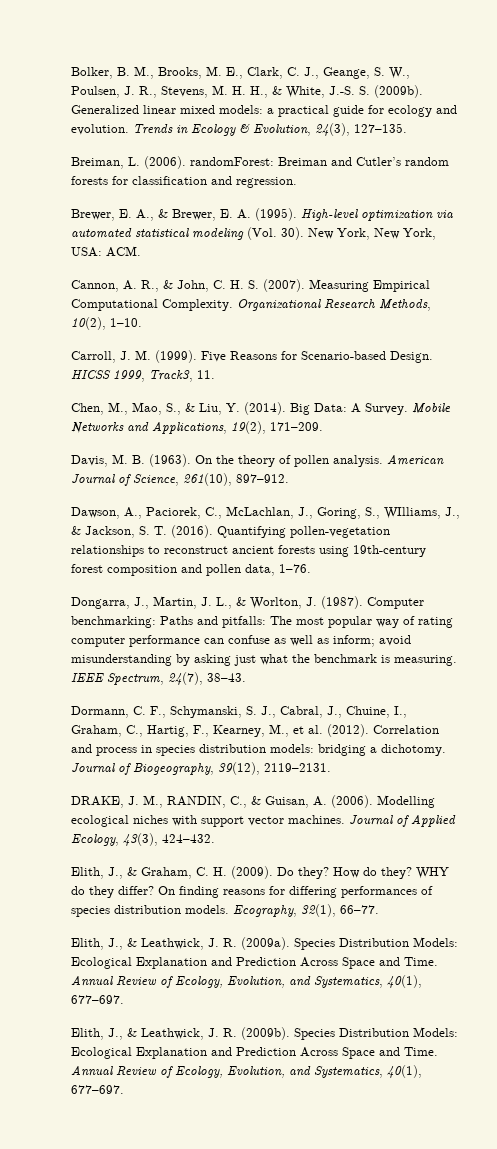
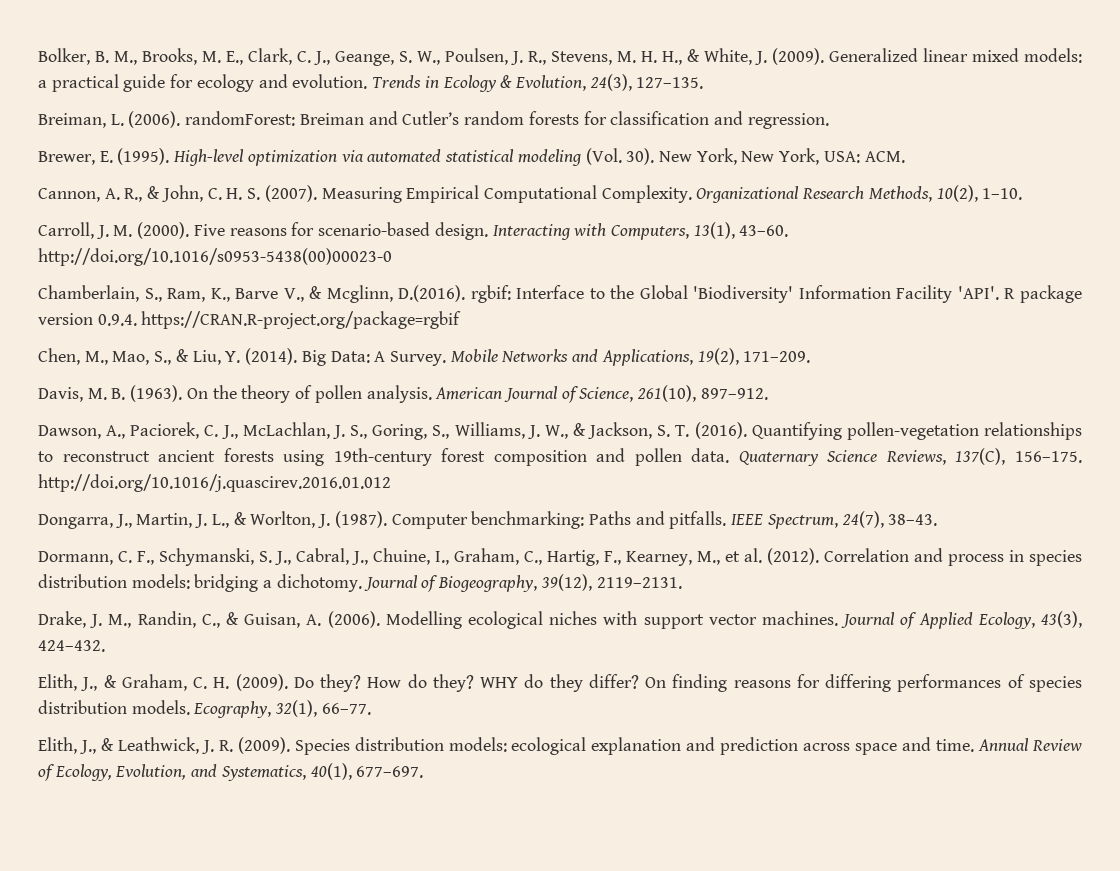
- Bolker, B. M., Brooks, M. E., Clark, C. J., Geange, S. W., Poulsen, J. R., Stevens, M. H. H., & White, J.-S. S. (2009b).
+ Bolker, B. M., Brooks, M. E., Clark, C. J., Geange, S. W., Poulsen, J. R., Stevens, M. H. H., & White, J. (2009).
- Brewer, E. A., & Brewer, E. A. (1995).
+ Brewer, E. (1995).
- Carroll, J. M. (1999). Five Reasons for Scenario-based Design. HICSS 1999, Track3, 11.
+ Carroll, J. M. (2000). Five reasons for scenario-based design. Interacting with Computers, 13(1), 43–60. http://doi.org/10.1016/s0953-5438(00)00023-0
+ Chamberlain, S., Ram, K., Barve V., & Mcglinn, D.(2016). rgbif: Interface to the Global 'Biodiversity' Information Facility 'API'. R package version 0.9.4. https://CRAN.R-project.org/package=rgbif
- Dawson, A., Paciorek, C., McLachlan, J., Goring, S., WIlliams, J., & Jackson, S. T. (2016).
+ Dawson, A., Paciorek, C. J., McLachlan, J. S., Goring, S., Williams, J. W., & Jackson, S. T. (2016).
- Quantifying pollen-vegetation relationships to reconstruct ancient forests using 19th-century forest composition and pollen data, 1–76.
+ Quantifying pollen-vegetation relationships to reconstruct ancient forests using 19th-century forest composition and pollen data. Quaternary Science Reviews, 137(C), 156–175. http://doi.org/10.1016/j.quascirev.2016.01.012
- Computer benchmarking: Paths and pitfalls: The most popular way of rating computer performance can confuse as well as inform; avoid misunderstanding by asking just what the benchmark is measuring.
+ Computer benchmarking: Paths and pitfalls.
- DRAKE, J. M., RANDIN, C., & Guisan, A. (2006).
+ Drake, J. M., Randin, C., & Guisan, A. (2006).
- Elith, J., & Leathwick, J. R. (2009a). Species Distribution Models: Ecological Explanation and Prediction Across Space and Time. Annual Review of Ecology, Evolution, and Systematics, 40(1), 677–697.
- Elith, J., & Leathwick, J. R. (2009b). Species Distribution Models: Ecological Explanation and Prediction Across Space and Time. Annual Review of Ecology, Evolution, and Systematics, 40(1), 677–697.
+ Elith, J., & Leathwick, J. R. (2009). Species distribution models: ecological explanation and prediction across space and time. Annual Review of Ecology, Evolution, and Systematics, 40(1), 677–697.

